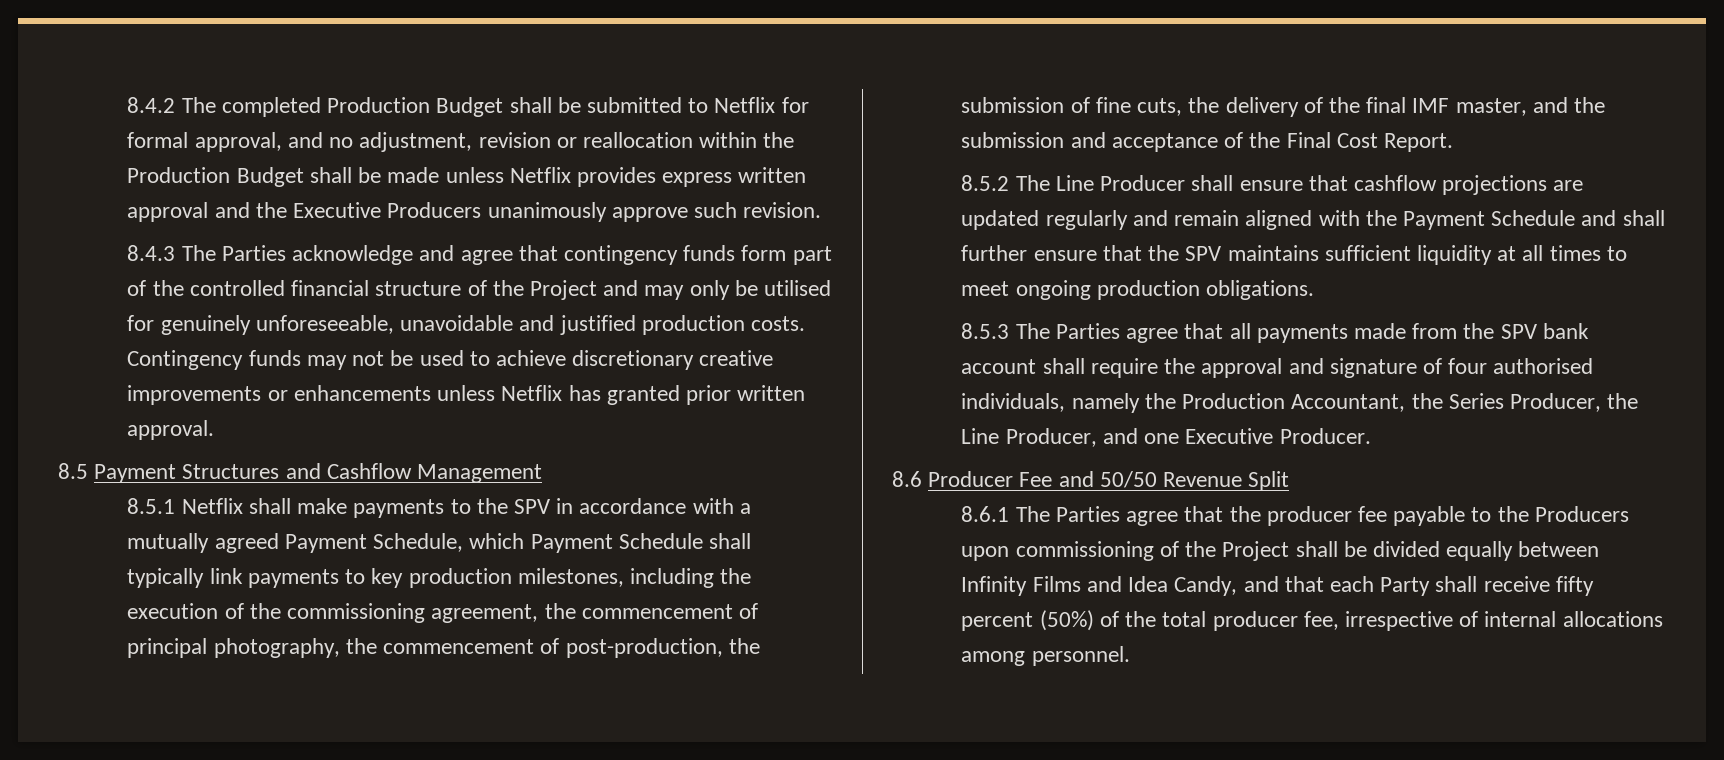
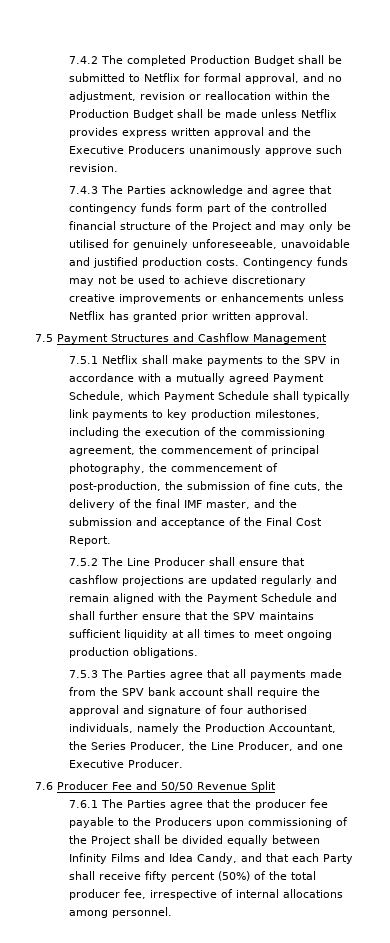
- 8.4.2 The completed Production Budget shall be submitted to Netflix for formal approval, and no adjustment, revision or reallocation within the Production Budget shall be made unless Netflix provides express written approval and the Executive Producers unanimously approve such revision.
+ 7.4.2 The completed Production Budget shall be submitted to Netflix for formal approval, and no adjustment, revision or reallocation within the Production Budget shall be made unless Netflix provides express written approval and the Executive Producers unanimously approve such revision.
- 8.4.3 The Parties acknowledge and agree that contingency funds form part of the controlled financial structure of the Project and may only be utilised for genuinely unforeseeable, unavoidable and justified production costs.
+ 7.4.3 The Parties acknowledge and agree that contingency funds form part of the controlled financial structure of the Project and may only be utilised for genuinely unforeseeable, unavoidable and justified production costs.
- 8.5 Payment Structures and Cashflow Management
+ 7.5 Payment Structures and Cashflow Management
- 8.5.1 Netflix shall make payments to the SPV in accordance with a mutually agreed Payment Schedule, which Payment Schedule shall typically link payments to key production milestones, including the execution of the commissioning agreement, the commencement of principal photography, the commencement of post-production, the submission of fine cuts, the delivery of the final IMF master, and the submission and acceptance of the Final Cost Report.
+ 7.5.1 Netflix shall make payments to the SPV in accordance with a mutually agreed Payment Schedule, which Payment Schedule shall typically link payments to key production milestones, including the execution of the commissioning agreement, the commencement of principal photography, the commencement of post-production, the submission of fine cuts, the delivery of the final IMF master, and the submission and acceptance of the Final Cost Report.
- 8.5.2 The Line Producer shall ensure that cashflow projections are updated regularly and remain aligned with the Payment Schedule and shall further ensure that the SPV maintains sufficient liquidity at all times to meet ongoing production obligations.
+ 7.5.2 The Line Producer shall ensure that cashflow projections are updated regularly and remain aligned with the Payment Schedule and shall further ensure that the SPV maintains sufficient liquidity at all times to meet ongoing production obligations.
- 8.5.3 The Parties agree that all payments made from the SPV bank account shall require the approval and signature of four authorised individuals, namely the Production Accountant, the Series Producer, the Line Producer, and one Executive Producer.
+ 7.5.3 The Parties agree that all payments made from the SPV bank account shall require the approval and signature of four authorised individuals, namely the Production Accountant, the Series Producer, the Line Producer, and one Executive Producer.
- 8.6 Producer Fee and 50/50 Revenue Split
+ 7.6 Producer Fee and 50/50 Revenue Split
- 8.6.1 The Parties agree that the producer fee payable to the Producers upon commissioning of the Project shall be divided equally between Infinity Films and Idea Candy, and that each Party shall receive fifty percent (50%) of the total producer fee, irrespective of internal allocations among personnel.
+ 7.6.1 The Parties agree that the producer fee payable to the Producers upon commissioning of the Project shall be divided equally between Infinity Films and Idea Candy, and that each Party shall receive fifty percent (50%) of the total producer fee, irrespective of internal allocations among personnel.

